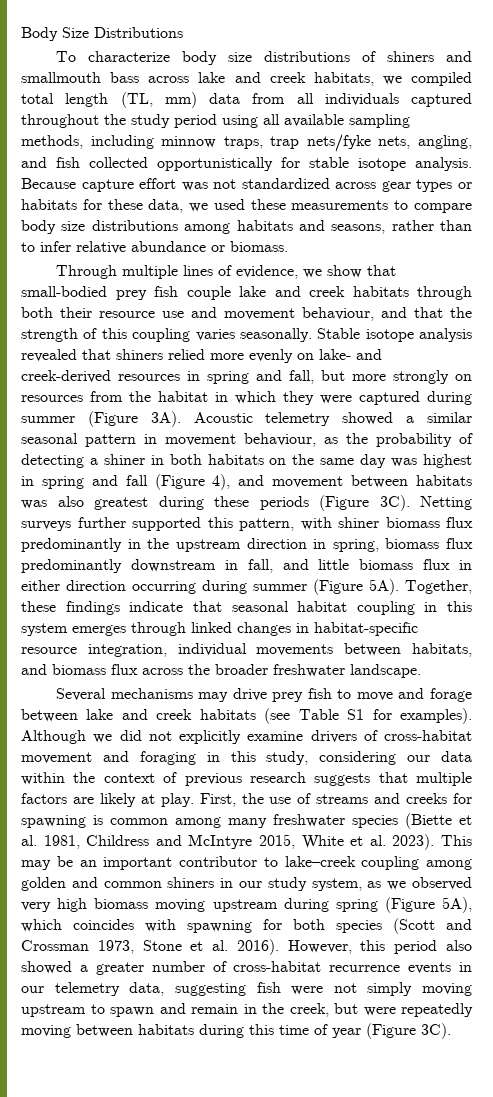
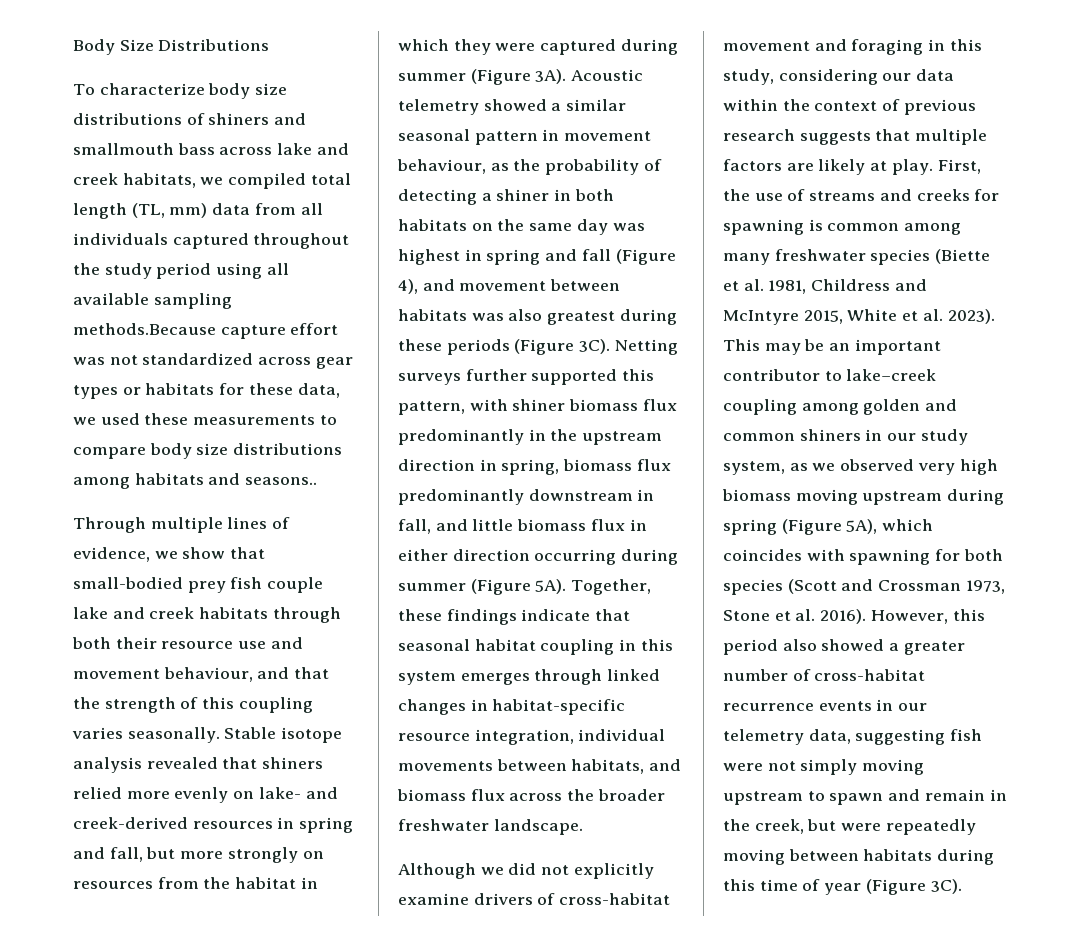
- To characterize body size distributions of shiners and smallmouth bass across lake and creek habitats, we compiled total length (TL, mm) data from all individuals captured throughout the study period using all available sampling methods, including minnow traps, trap nets/fyke nets, angling, and fish collected opportunistically for stable isotope analysis. Because capture effort was not standardized across gear types or habitats for these data, we used these measurements to compare body size distributions among habitats and seasons, rather than to infer relative abundance or biomass.
+ To characterize body size distributions of shiners and smallmouth bass across lake and creek habitats, we compiled total length (TL, mm) data from all individuals captured throughout the study period using all available sampling methods.Because capture effort was not standardized across gear types or habitats for these data, we used these measurements to compare body size distributions among habitats and seasons..
- Several mechanisms may drive prey fish to move and forage between lake and creek habitats (see Table S1 for examples).

